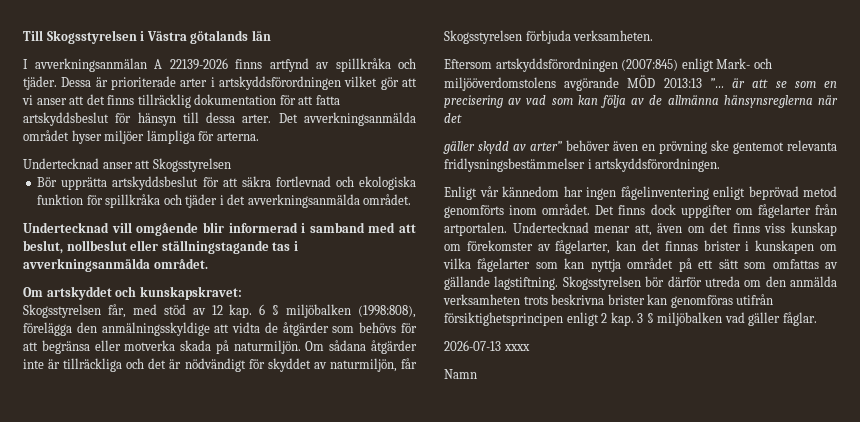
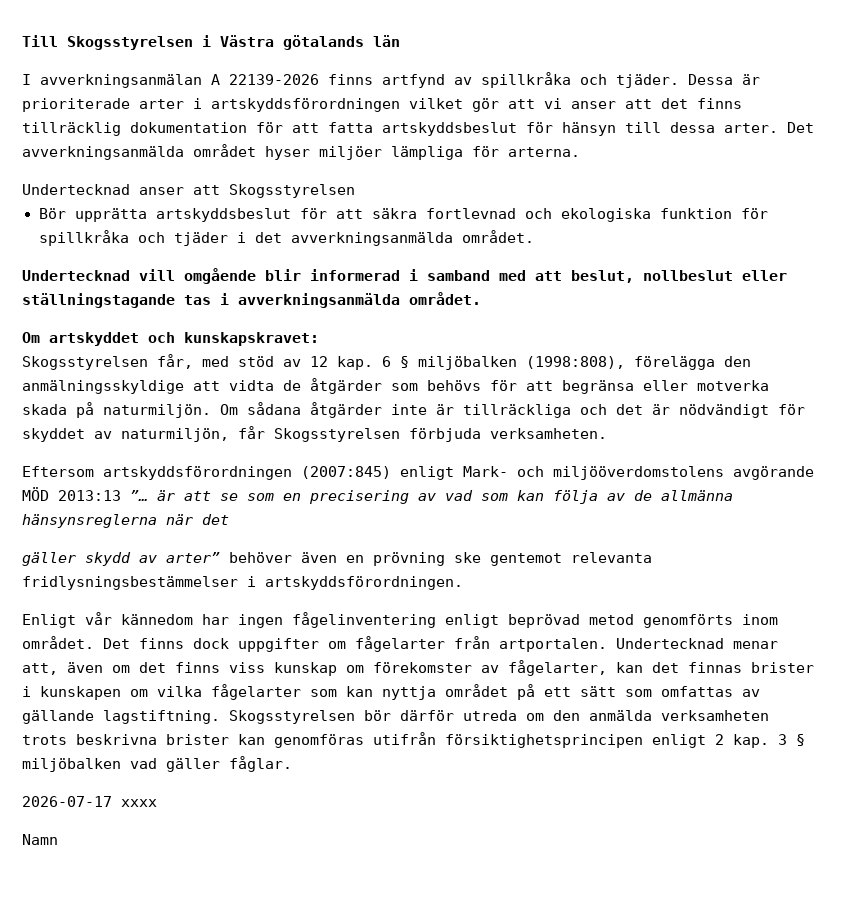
- 2026-07-13 xxxx
+ 2026-07-17 xxxx

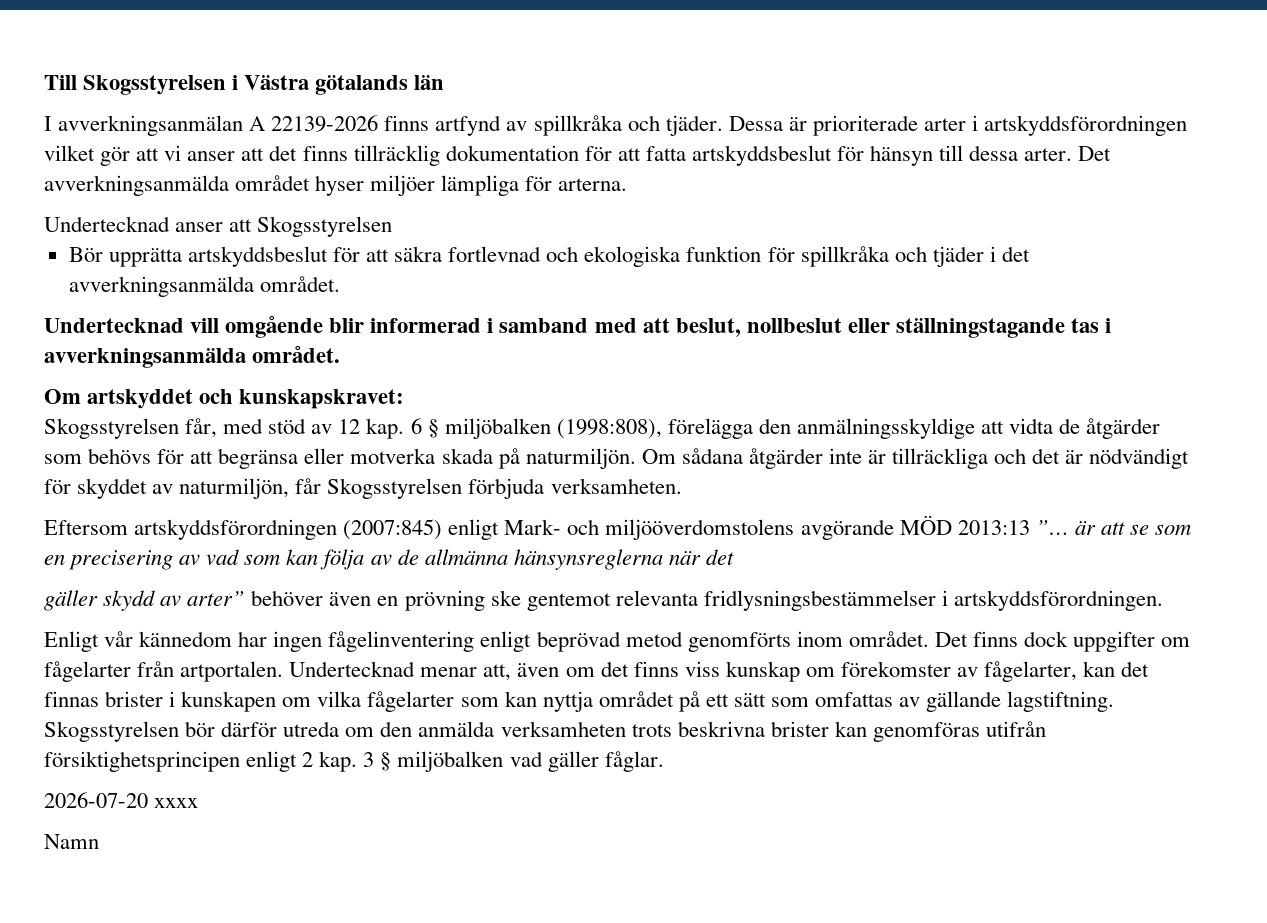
- 2026-07-17 xxxx
+ 2026-07-20 xxxx

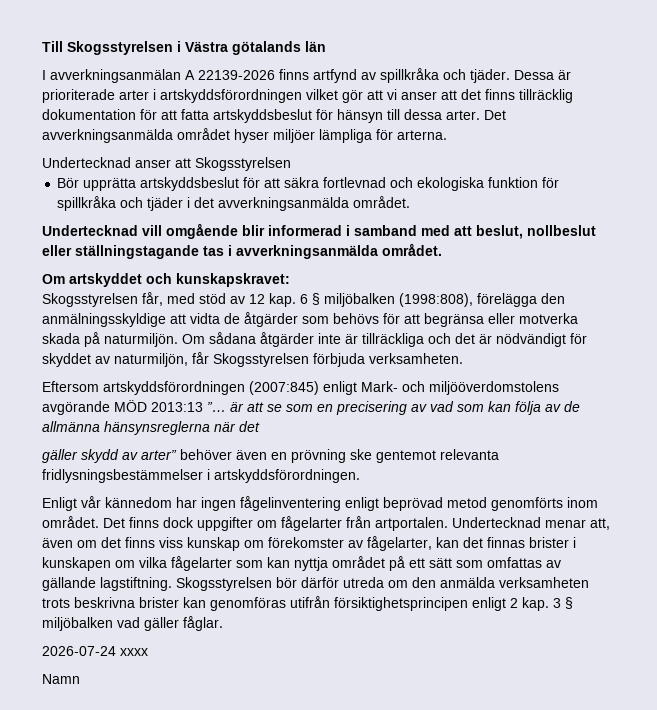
- 2026-07-20 xxxx
+ 2026-07-24 xxxx

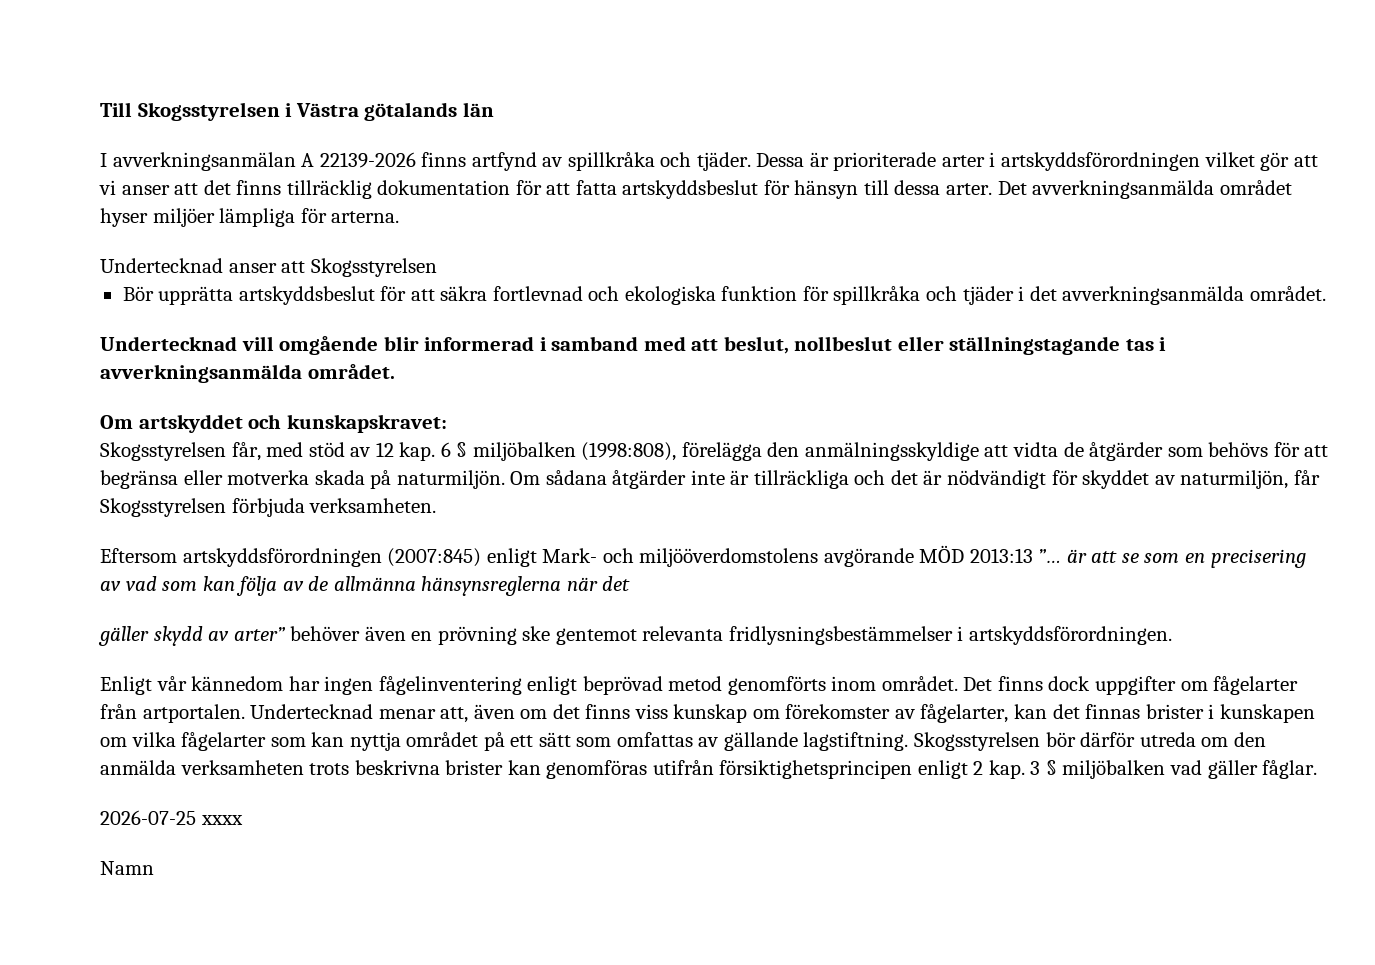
- 2026-07-24 xxxx
+ 2026-07-25 xxxx

